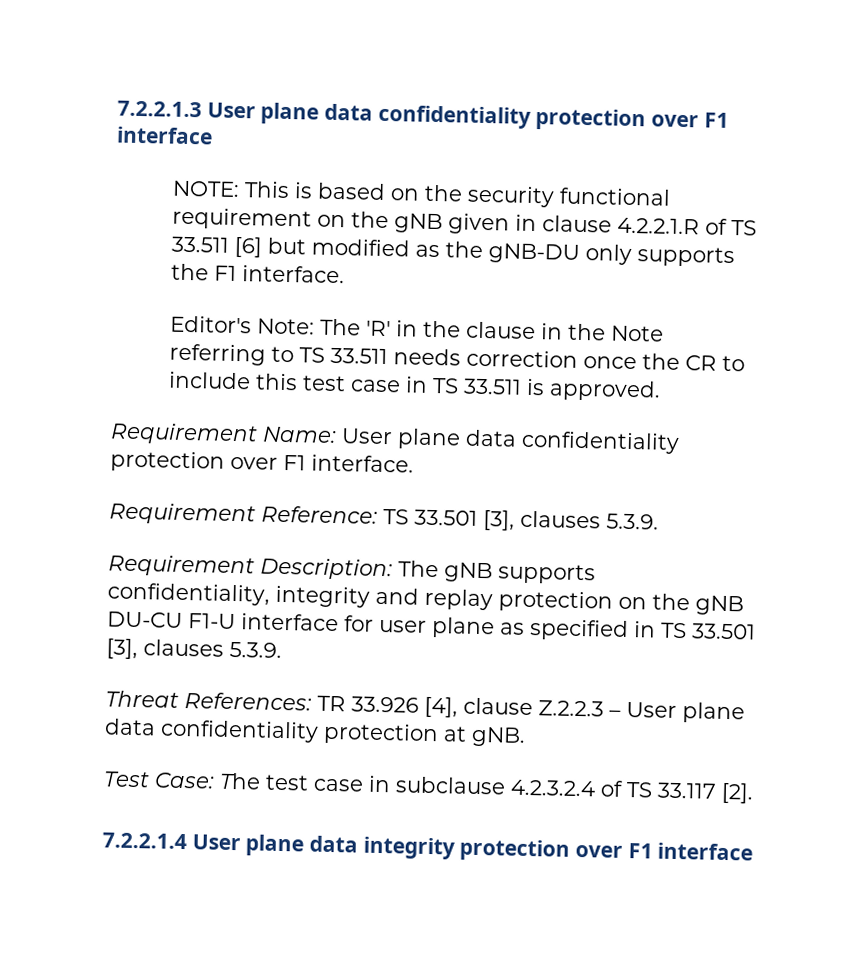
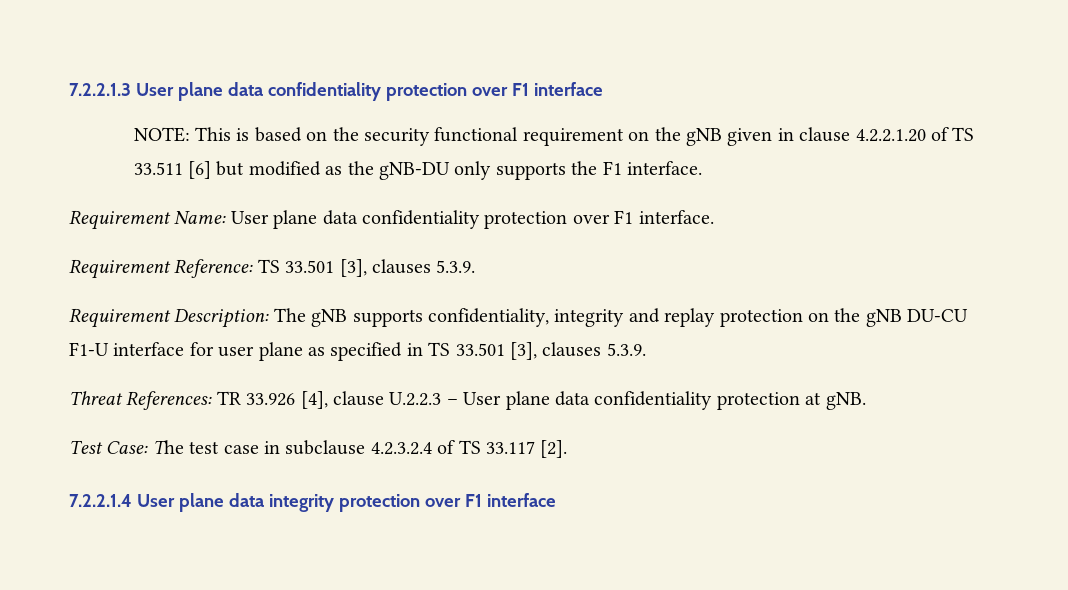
- NOTE: This is based on the security functional requirement on the gNB given in clause 4.2.2.1.R of TS 33.511 [6] but modified as the gNB-DU only supports the F1 interface.
+ NOTE: This is based on the security functional requirement on the gNB given in clause 4.2.2.1.20 of TS 33.511 [6] but modified as the gNB-DU only supports the F1 interface.
- Editor's Note: The 'R' in the clause in the Note referring to TS 33.511 needs correction once the CR to include this test case in TS 33.511 is approved.
- Threat References: TR 33.926 [4], clause Z.2.2.3 – User plane data confidentiality protection at gNB.
+ Threat References: TR 33.926 [4], clause U.2.2.3 – User plane data confidentiality protection at gNB.

